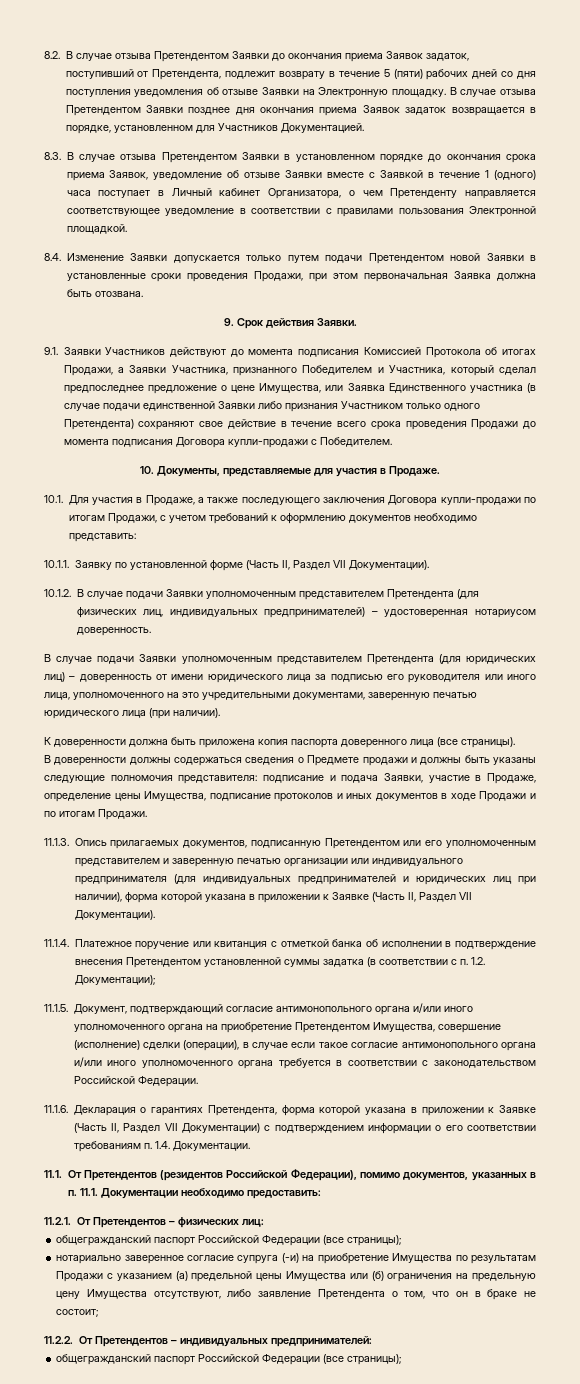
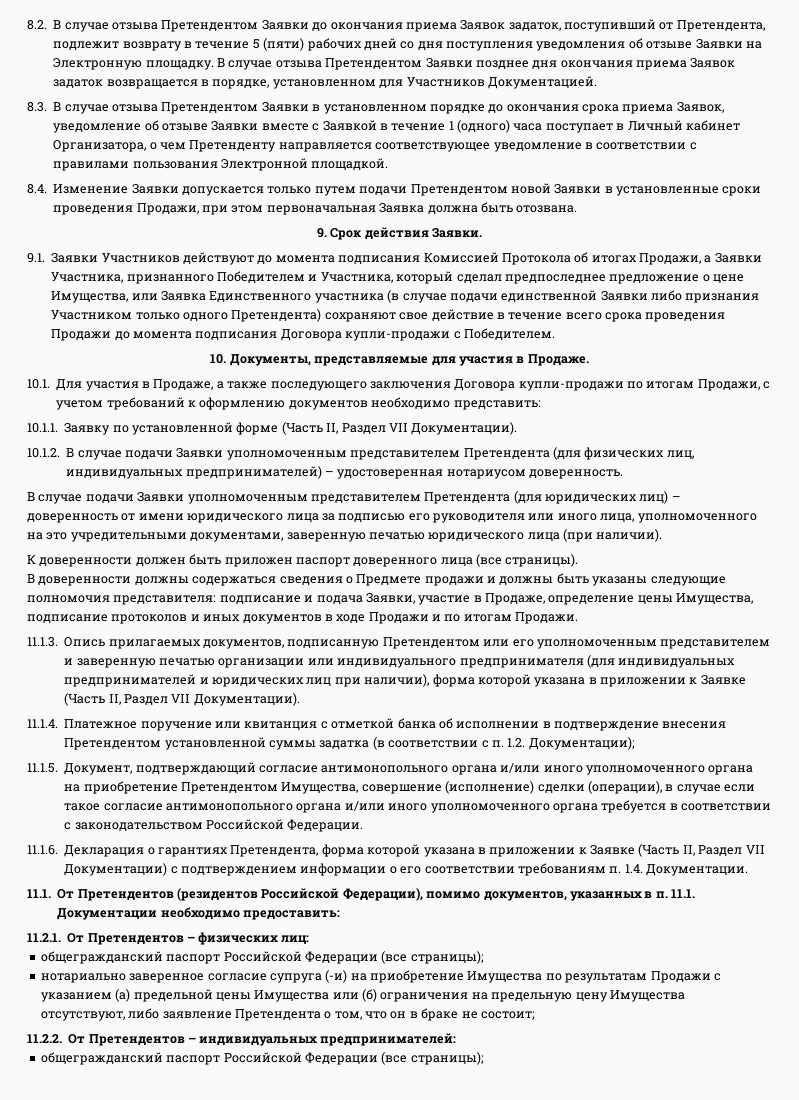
- К доверенности должна быть приложена копия паспорта доверенного лица (все страницы).
+ К доверенности должен быть приложен паспорт доверенного лица (все страницы).

